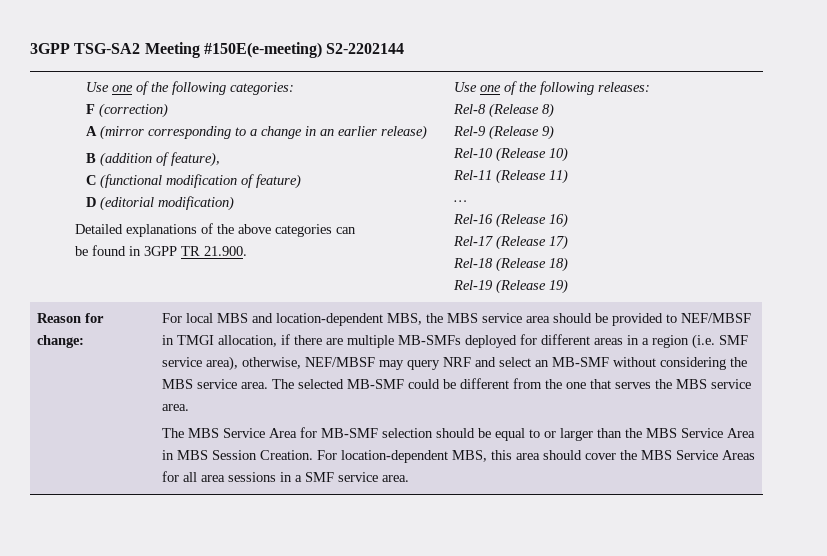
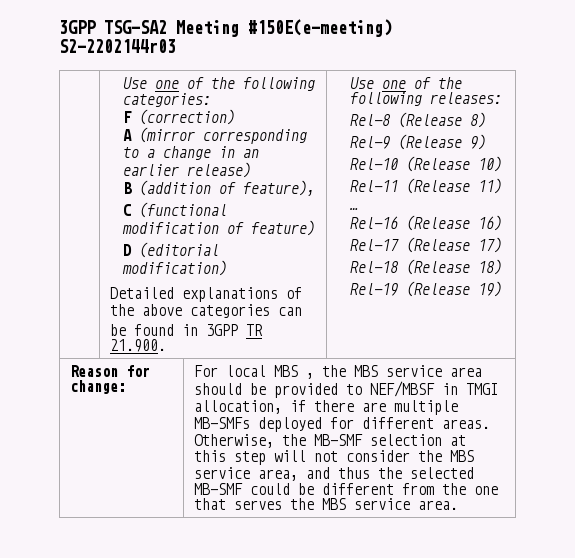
- 3GPP TSG-SA2 Meeting #150E(e-meeting) S2-2202144
+ 3GPP TSG-SA2 Meeting #150E(e-meeting) S2-2202144r03
- For local MBS and location-dependent MBS, the MBS service area should be provided to NEF/MBSF in TMGI allocation, if there are multiple MB-SMFs deployed for different areas in a region (i.e. SMF service area), otherwise, NEF/MBSF may query NRF and select an MB-SMF without considering the MBS service area. The selected MB-SMF could be different from the one that serves the MBS service area.
+ For local MBS , the MBS service area should be provided to NEF/MBSF in TMGI allocation, if there are multiple MB-SMFs deployed for different areas. Otherwise, the MB-SMF selection at this step will not consider the MBS service area, and thus the selected MB-SMF could be different from the one that serves the MBS service area.
- The MBS Service Area for MB-SMF selection should be equal to or larger than the MBS Service Area in MBS Session Creation. For location-dependent MBS, this area should cover the MBS Service Areas for all area sessions in a SMF service area.

